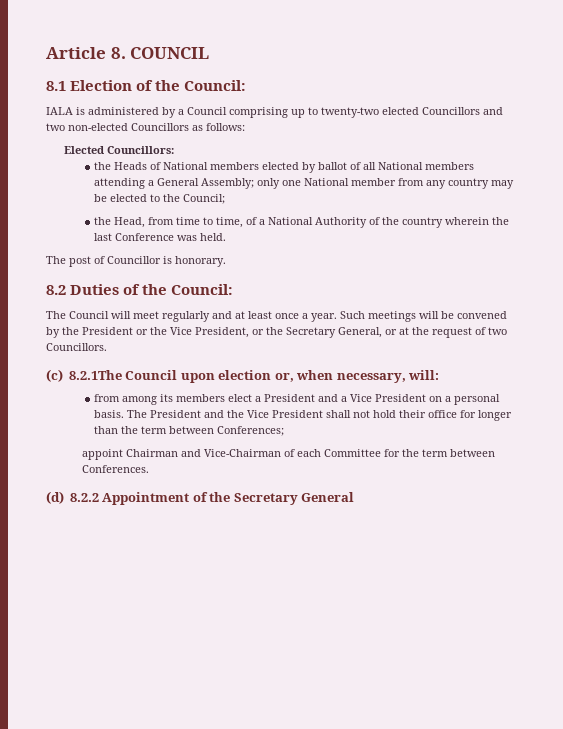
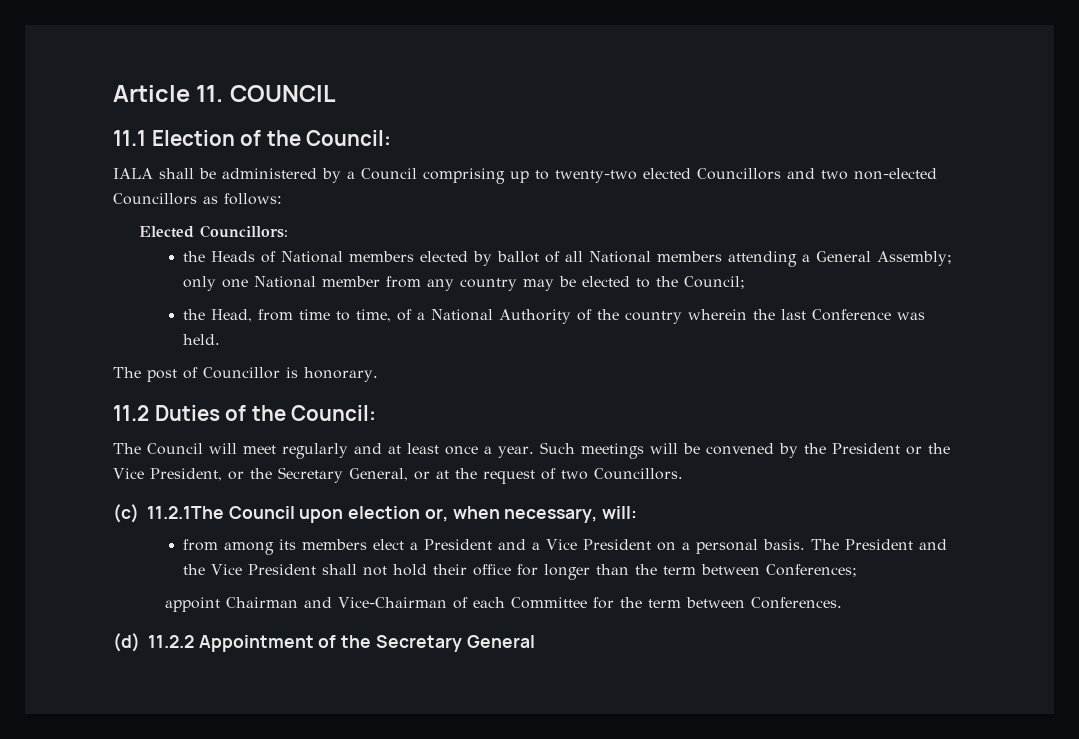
- Article 8. COUNCIL
+ Article 11. COUNCIL
- 8.1 Election of the Council:
+ 11.1 Election of the Council:
- IALA is administered by a Council comprising up to twenty-two elected Councillors and two non-elected Councillors as follows:
+ IALA shall be administered by a Council comprising up to twenty-two elected Councillors and two non-elected Councillors as follows:
- 8.2 Duties of the Council:
+ 11.2 Duties of the Council:
- (c) 8.2.1The Council upon election or, when necessary, will:
+ (c) 11.2.1The Council upon election or, when necessary, will:
- (d) 8.2.2 Appointment of the Secretary General
+ (d) 11.2.2 Appointment of the Secretary General

